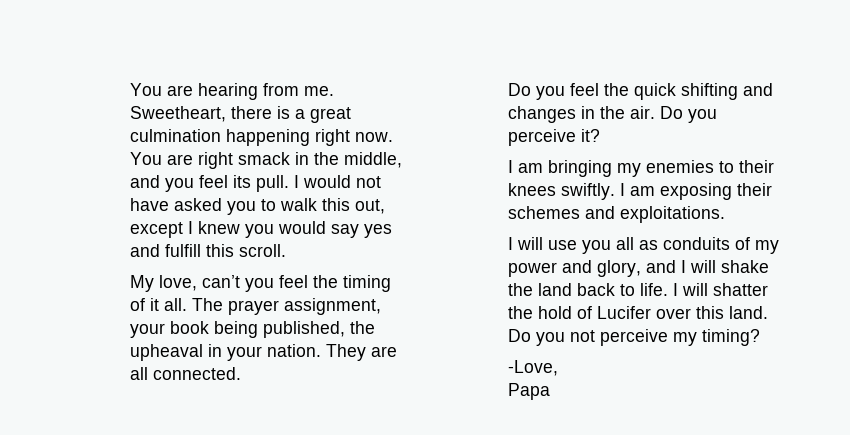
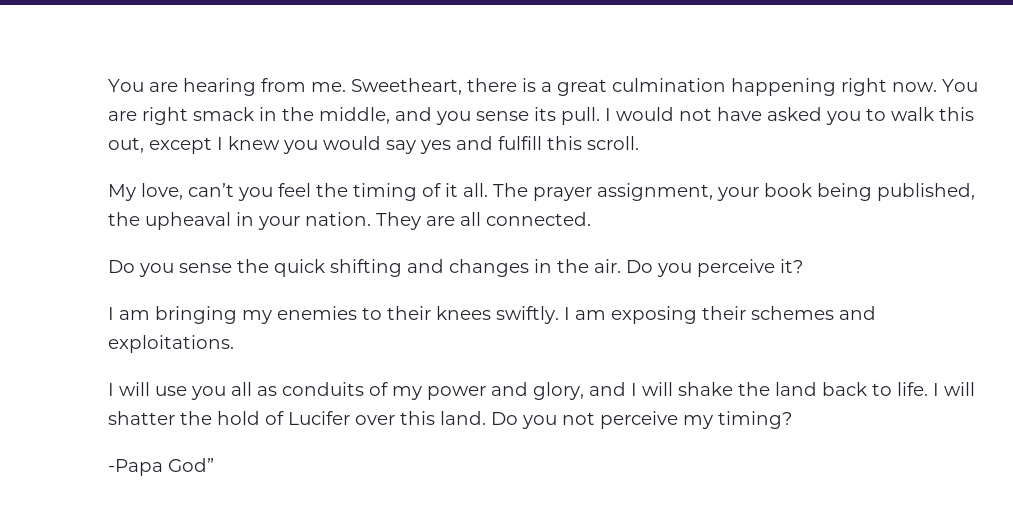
- You are right smack in the middle, and you feel its pull.
+ You are right smack in the middle, and you sense its pull.
- Do you feel the quick shifting and changes in the air.
+ Do you sense the quick shifting and changes in the air.
- -Love,
- Papa
+ -Papa God”

